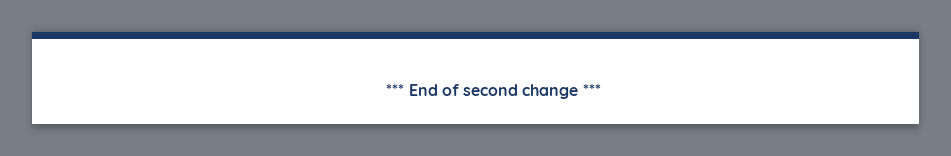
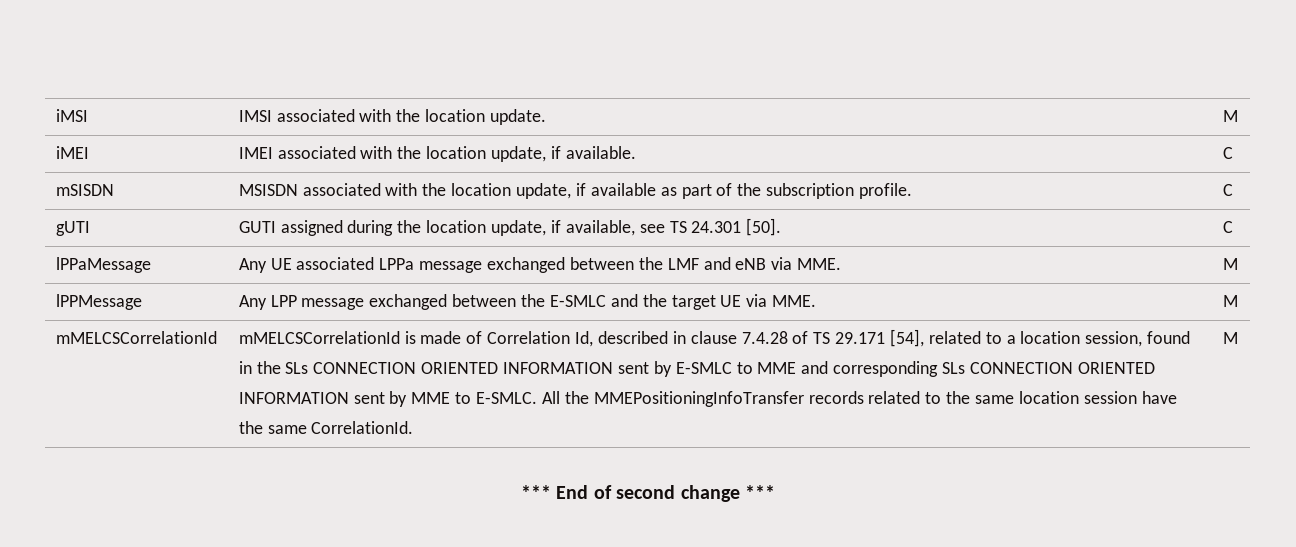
+ iMSI | IMSI associated with the location update. | M
+ iMEI | IMEI associated with the location update, if available. | C
+ mSISDN | MSISDN associated with the location update, if available as part of the subscription profile. | C
+ gUTI | GUTI assigned during the location update, if available, see TS 24.301 [50]. | C
+ lPPaMessage | Any UE associated LPPa message exchanged between the LMF and eNB via MME. | M
+ lPPMessage | Any LPP message exchanged between the E-SMLC and the target UE via MME. | M
+ mMELCSCorrelationId | mMELCSCorrelationId is made of Correlation Id, described in clause 7.4.28 of TS 29.171 [54], related to a location session, found in the SLs CONNECTION ORIENTED INFORMATION sent by E-SMLC to MME and corresponding SLs CONNECTION ORIENTED INFORMATION sent by MME to E-SMLC. All the MMEPositioningInfoTransfer records related to the same location session have the same CorrelationId. | M

